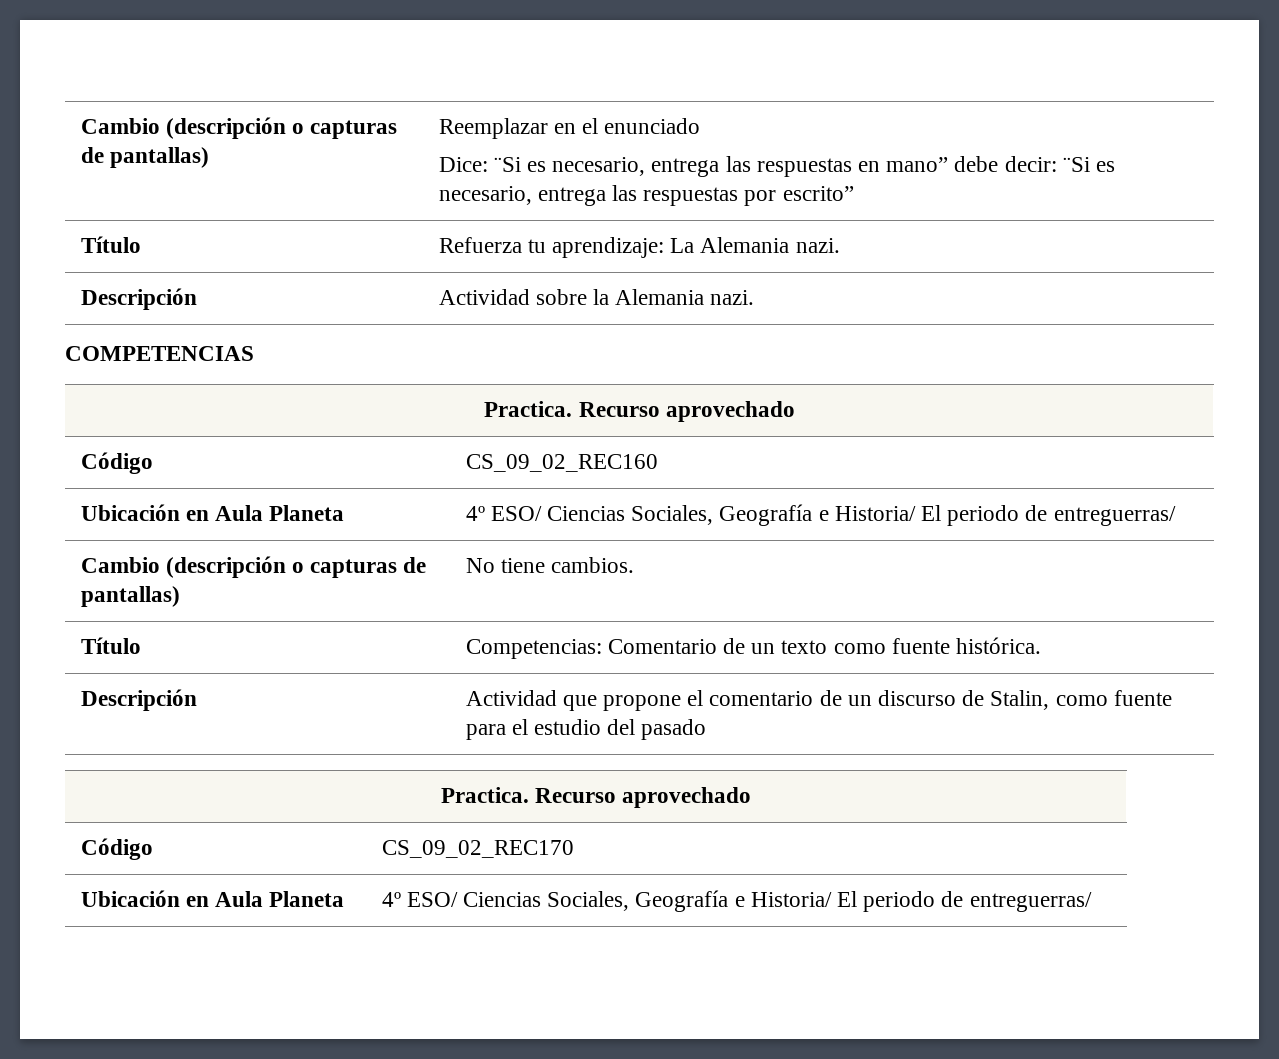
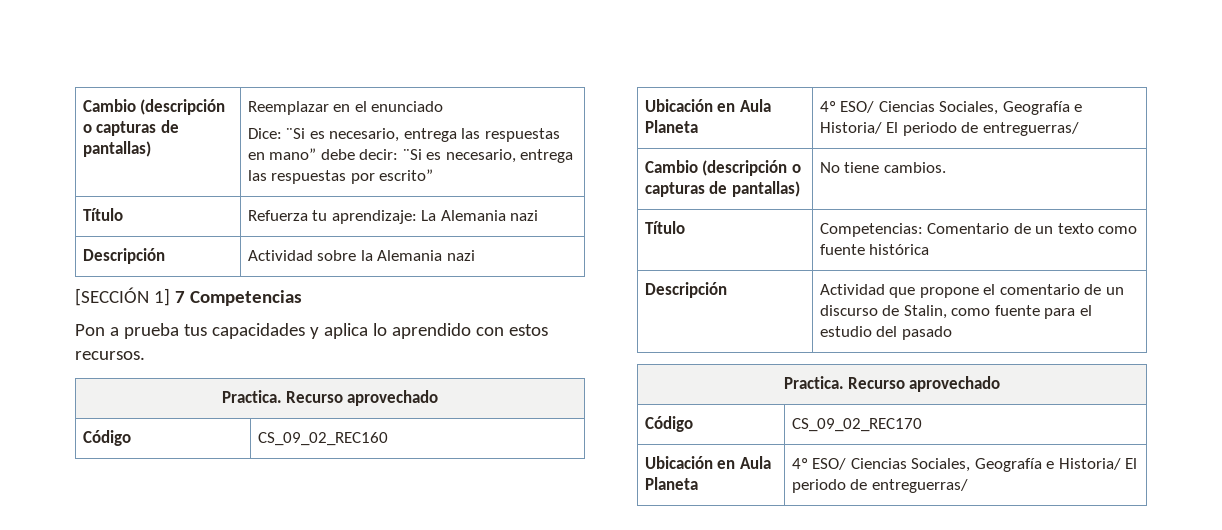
- Título | Refuerza tu aprendizaje: La Alemania nazi.
+ Título | Refuerza tu aprendizaje: La Alemania nazi
- Descripción | Actividad sobre la Alemania nazi.
- COMPETENCIAS
+ Descripción | Actividad sobre la Alemania nazi
+ [SECCIÓN 1] 7 Competencias
+ Pon a prueba tus capacidades y aplica lo aprendido con estos recursos.
- Título | Competencias: Comentario de un texto como fuente histórica.
+ Título | Competencias: Comentario de un texto como fuente histórica

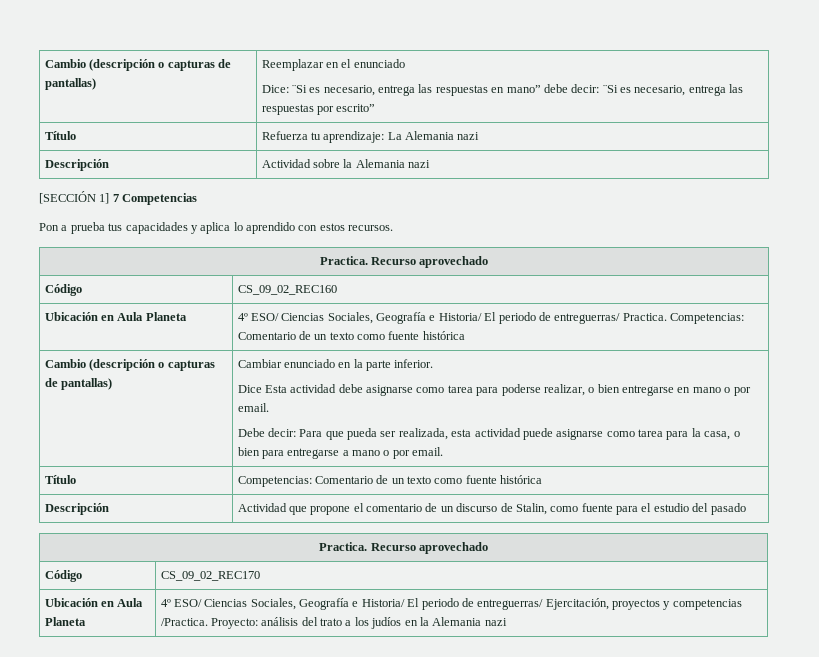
  Código | CS_09_02_REC160
- Ubicación en Aula Planeta | 4º ESO/ Ciencias Sociales, Geografía e Historia/ El periodo de entreguerras/
- Cambio (descripción o capturas de pantallas) | No tiene cambios.
+ Ubicación en Aula Planeta | 4º ESO/ Ciencias Sociales, Geografía e Historia/ El periodo de entreguerras/ Practica. Competencias: Comentario de un texto como fuente histórica
+ Cambio (descripción o capturas de pantallas) | Cambiar enunciado en la parte inferior.
+ Dice Esta actividad debe asignarse como tarea para poderse realizar, o bien entregarse en mano o por email.
+ Debe decir: Para que pueda ser realizada, esta actividad puede asignarse como tarea para la casa, o bien para entregarse a mano o por email.
  Código | CS_09_02_REC170
- Ubicación en Aula Planeta | 4º ESO/ Ciencias Sociales, Geografía e Historia/ El periodo de entreguerras/
+ Ubicación en Aula Planeta | 4º ESO/ Ciencias Sociales, Geografía e Historia/ El periodo de entreguerras/ Ejercitación, proyectos y competencias /Practica. Proyecto: análisis del trato a los judíos en la Alemania nazi

